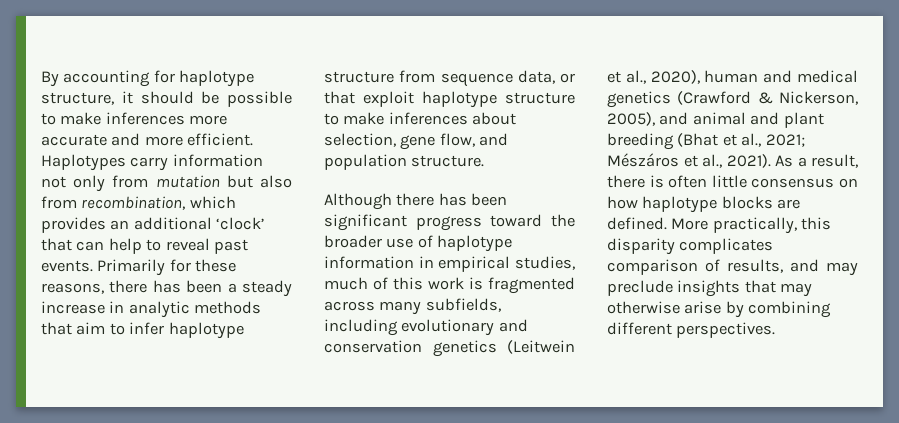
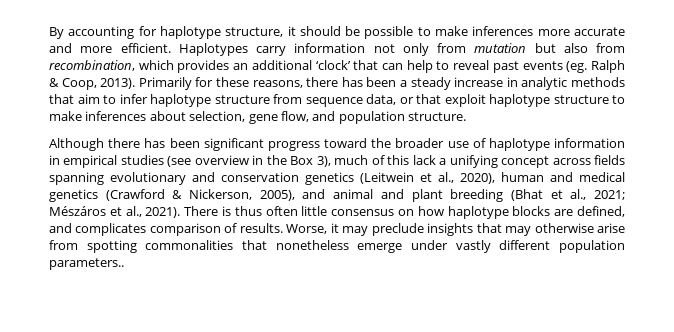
- Haplotypes carry information not only from mutation but also from recombination, which provides an additional ‘clock’ that can help to reveal past events.
+ Haplotypes carry information not only from mutation but also from recombination, which provides an additional ‘clock’ that can help to reveal past events (eg. Ralph & Coop, 2013).
- Although there has been significant progress toward the broader use of haplotype information in empirical studies, much of this work is fragmented across many subfields, including evolutionary and conservation genetics (Leitwein et al., 2020), human and medical genetics (Crawford & Nickerson, 2005), and animal and plant breeding (Bhat et al., 2021; Mészáros et al., 2021).
+ Although there has been significant progress toward the broader use of haplotype information in empirical studies (see overview in the Box 3), much of this lack a unifying concept across fields spanning evolutionary and conservation genetics (Leitwein et al., 2020), human and medical genetics (Crawford & Nickerson, 2005), and animal and plant breeding (Bhat et al., 2021; Mészáros et al., 2021).
- As a result, there is often little consensus on how haplotype blocks are defined. More practically, this disparity complicates comparison of results, and may preclude insights that may otherwise arise by combining different perspectives.
+ There is thus often little consensus on how haplotype blocks are defined, and complicates comparison of results. Worse, it may preclude insights that may otherwise arise from spotting commonalities that nonetheless emerge under vastly different population parameters..

